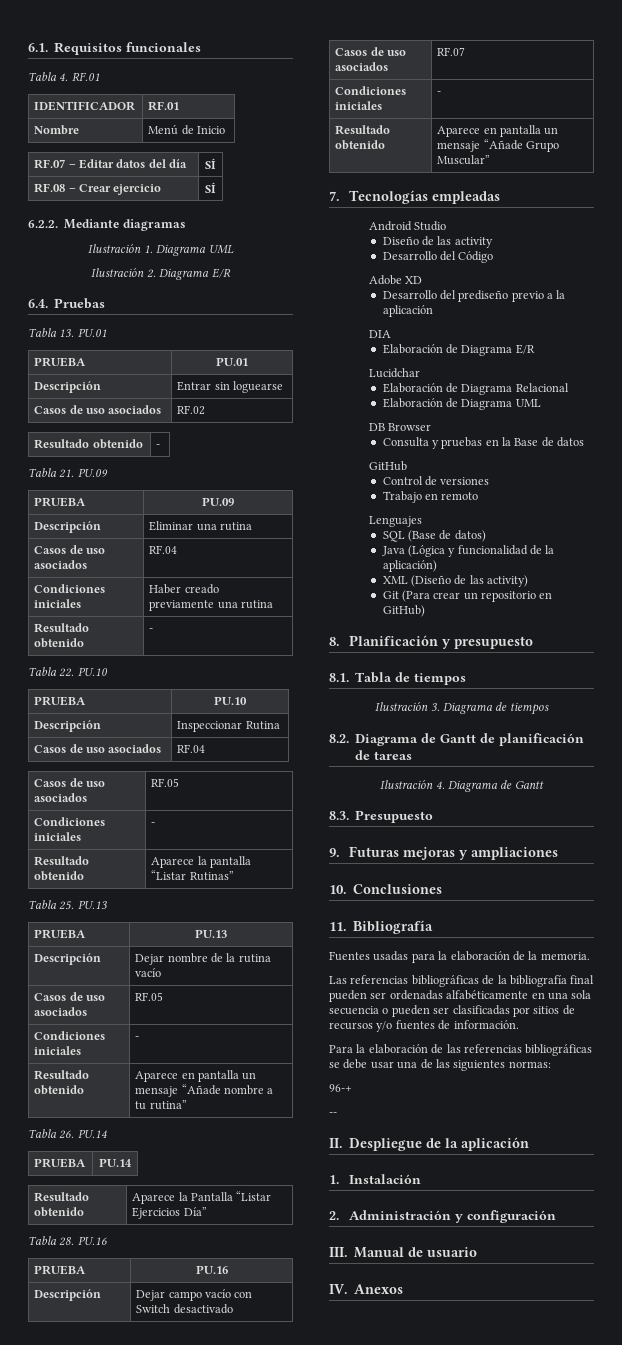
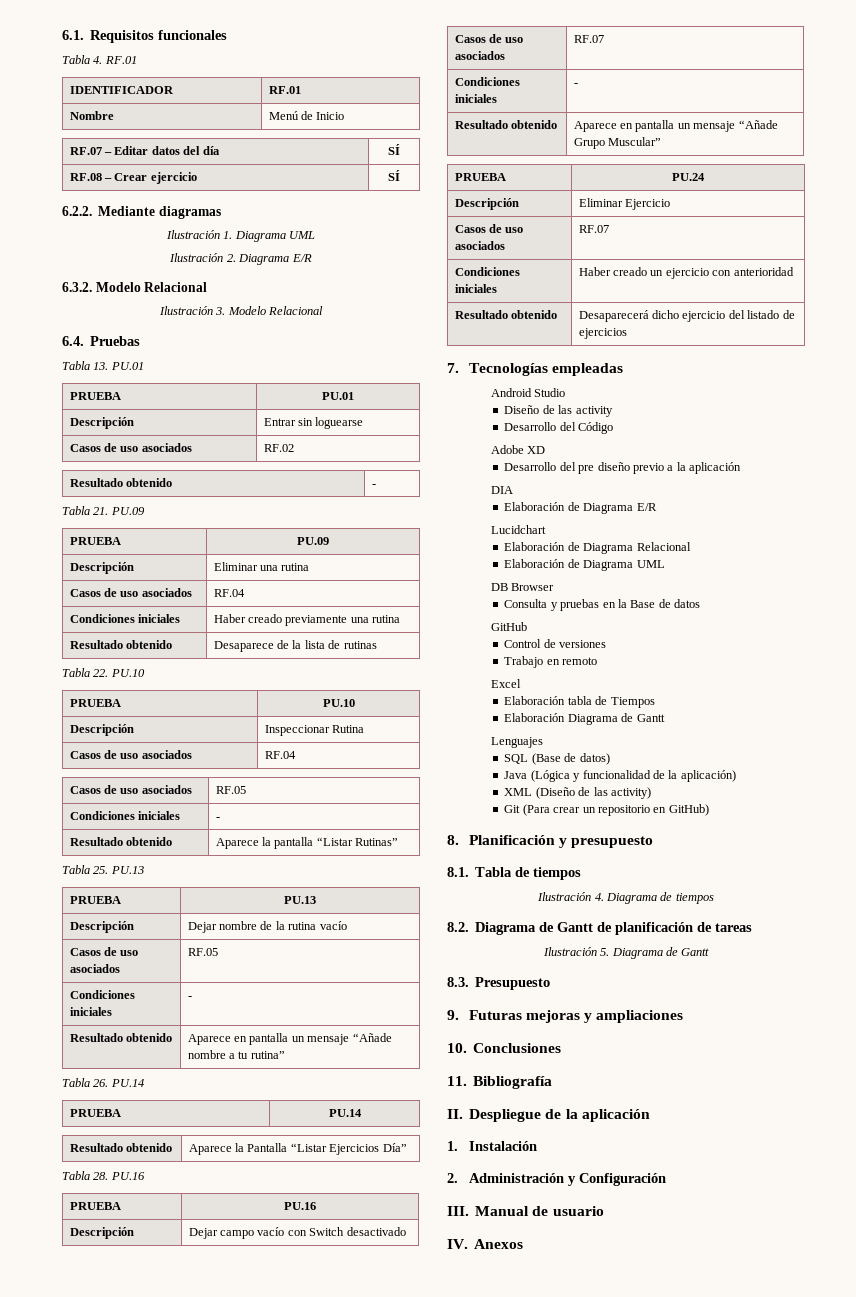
+ 6.3.2. Modelo Relacional
+ Ilustración 3. Modelo Relacional
  Condiciones iniciales | Haber creado previamente una rutina
- Resultado obtenido | -
+ Resultado obtenido | Desaparece de la lista de rutinas
+ PRUEBA | PU.24
+ Descripción | Eliminar Ejercicio
+ Casos de uso asociados | RF.07
+ Condiciones iniciales | Haber creado un ejercicio con anterioridad
+ Resultado obtenido | Desaparecerá dicho ejercicio del listado de ejercicios
- Desarrollo del prediseño previo a la aplicación
+ Desarrollo del pre diseño previo a la aplicación
- Lucidchar
+ Lucidchart
+ Excel
+ Elaboración tabla de Tiempos
+ Elaboración Diagrama de Gantt
- Ilustración 3. Diagrama de tiempos
+ Ilustración 4. Diagrama de tiempos
- Ilustración 4. Diagrama de Gantt
+ Ilustración 5. Diagrama de Gantt
- Fuentes usadas para la elaboración de la memoria.
- Las referencias bibliográficas de la bibliografía final pueden ser ordenadas alfabéticamente en una sola secuencia o pueden ser clasificadas por sitios de recursos y/o fuentes de información.
- Para la elaboración de las referencias bibliográficas se debe usar una de las siguientes normas:
- 96-+
- --
- 2. Administración y configuración
+ 2. Administración y Configuración

